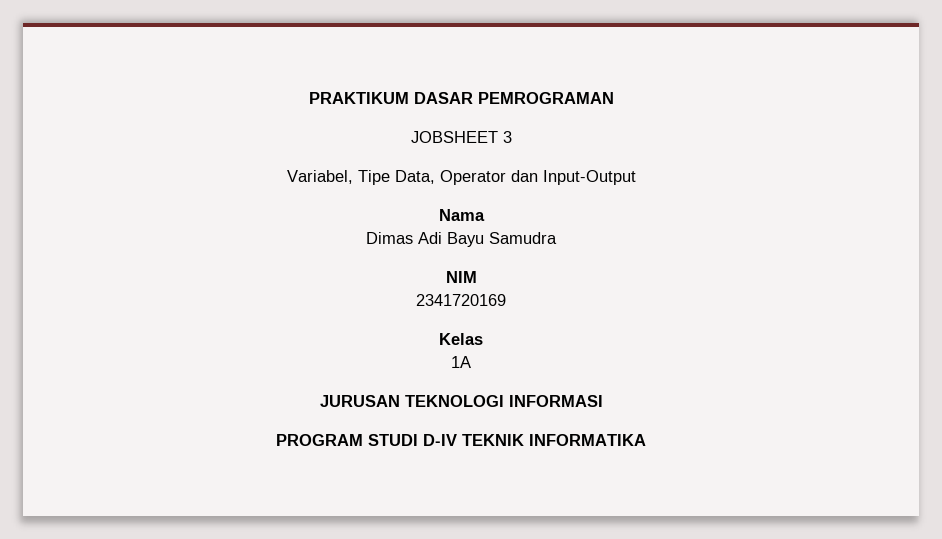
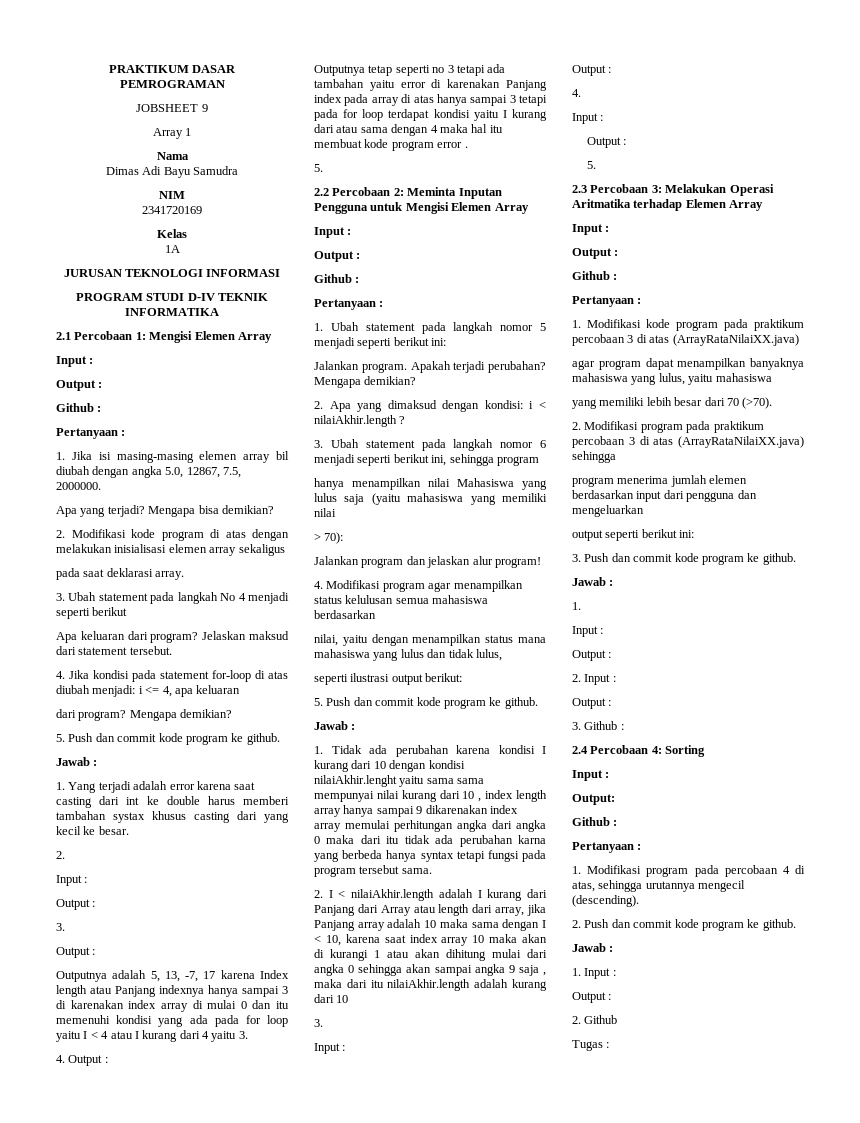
- JOBSHEET 3
- Variabel, Tipe Data, Operator dan Input-Output
+ JOBSHEET 9
+ Array 1
+ 2.1 Percobaan 1: Mengisi Elemen Array
+ Input :
+ Output :
+ Github :
+ Pertanyaan :
+ 1. Jika isi masing-masing elemen array bil diubah dengan angka 5.0, 12867, 7.5, 2000000.
+ Apa yang terjadi? Mengapa bisa demikian?
+ 2. Modifikasi kode program di atas dengan melakukan inisialisasi elemen array sekaligus
+ pada saat deklarasi array.
+ 3. Ubah statement pada langkah No 4 menjadi seperti berikut
+ Apa keluaran dari program? Jelaskan maksud dari statement tersebut.
+ 4. Jika kondisi pada statement for-loop di atas diubah menjadi: i <= 4, apa keluaran
+ dari program? Mengapa demikian?
+ 5. Push dan commit kode program ke github.
+ Jawab :
+ 1. Yang terjadi adalah error karena saat casting dari int ke double harus memberi tambahan systax khusus casting dari yang kecil ke besar.
+ 2.
+ Input :
+ Output :
+ 3.
+ Output :
+ Outputnya adalah 5, 13, -7, 17 karena Index length atau Panjang indexnya hanya sampai 3 di karenakan index array di mulai 0 dan itu memenuhi kondisi yang ada pada for loop yaitu I < 4 atau I kurang dari 4 yaitu 3.
+ 4. Output :
+ Outputnya tetap seperti no 3 tetapi ada tambahan yaitu error di karenakan Panjang index pada array di atas hanya sampai 3 tetapi pada for loop terdapat kondisi yaitu I kurang dari atau sama dengan 4 maka hal itu membuat kode program error .
+ 5.
+ 2.2 Percobaan 2: Meminta Inputan Pengguna untuk Mengisi Elemen Array
+ Input :
+ Output :
+ Github :
+ Pertanyaan :
+ 1. Ubah statement pada langkah nomor 5 menjadi seperti berikut ini:
+ Jalankan program. Apakah terjadi perubahan? Mengapa demikian?
+ 2. Apa yang dimaksud dengan kondisi: i < nilaiAkhir.length ?
+ 3. Ubah statement pada langkah nomor 6 menjadi seperti berikut ini, sehingga program
+ hanya menampilkan nilai Mahasiswa yang lulus saja (yaitu mahasiswa yang memiliki nilai
+ > 70):
+ Jalankan program dan jelaskan alur program!
+ 4. Modifikasi program agar menampilkan status kelulusan semua mahasiswa berdasarkan
+ nilai, yaitu dengan menampilkan status mana mahasiswa yang lulus dan tidak lulus,
+ seperti ilustrasi output berikut:
+ 5. Push dan commit kode program ke github.
+ Jawab :
+ 1. Tidak ada perubahan karena kondisi I kurang dari 10 dengan kondisi nilaiAkhir.lenght yaitu sama sama mempunyai nilai kurang dari 10 , index length array hanya sampai 9 dikarenakan index array memulai perhitungan angka dari angka 0 maka dari itu tidak ada perubahan karna yang berbeda hanya syntax tetapi fungsi pada program tersebut sama.
+ 2. I < nilaiAkhir.length adalah I kurang dari Panjang dari Array atau length dari array, jika Panjang array adalah 10 maka sama dengan I < 10, karena saat index array 10 maka akan di kurangi 1 atau akan dihitung mulai dari angka 0 sehingga akan sampai angka 9 saja , maka dari itu nilaiAkhir.length adalah kurang dari 10
+ 3.
+ Input :
+ Output :
+ 4.
+ Input :
+ Output :
+ 5.
+ 2.3 Percobaan 3: Melakukan Operasi Aritmatika terhadap Elemen Array
+ Input :
+ Output :
+ Github :
+ Pertanyaan :
+ 1. Modifikasi kode program pada praktikum percobaan 3 di atas (ArrayRataNilaiXX.java)
+ agar program dapat menampilkan banyaknya mahasiswa yang lulus, yaitu mahasiswa
+ yang memiliki lebih besar dari 70 (>70).
+ 2. Modifikasi program pada praktikum percobaan 3 di atas (ArrayRataNilaiXX.java) sehingga
+ program menerima jumlah elemen berdasarkan input dari pengguna dan mengeluarkan
+ output seperti berikut ini:
+ 3. Push dan commit kode program ke github.
+ Jawab :
+ 1.
+ Input :
+ Output :
+ 2. Input :
+ Output :
+ 3. Github :
+ 2.4 Percobaan 4: Sorting
+ Input :
+ Output:
+ Github :
+ Pertanyaan :
+ 1. Modifikasi program pada percobaan 4 di atas, sehingga urutannya mengecil (descending).
+ 2. Push dan commit kode program ke github.
+ Jawab :
+ 1. Input :
+ Output :
+ 2. Github
+ Tugas :

